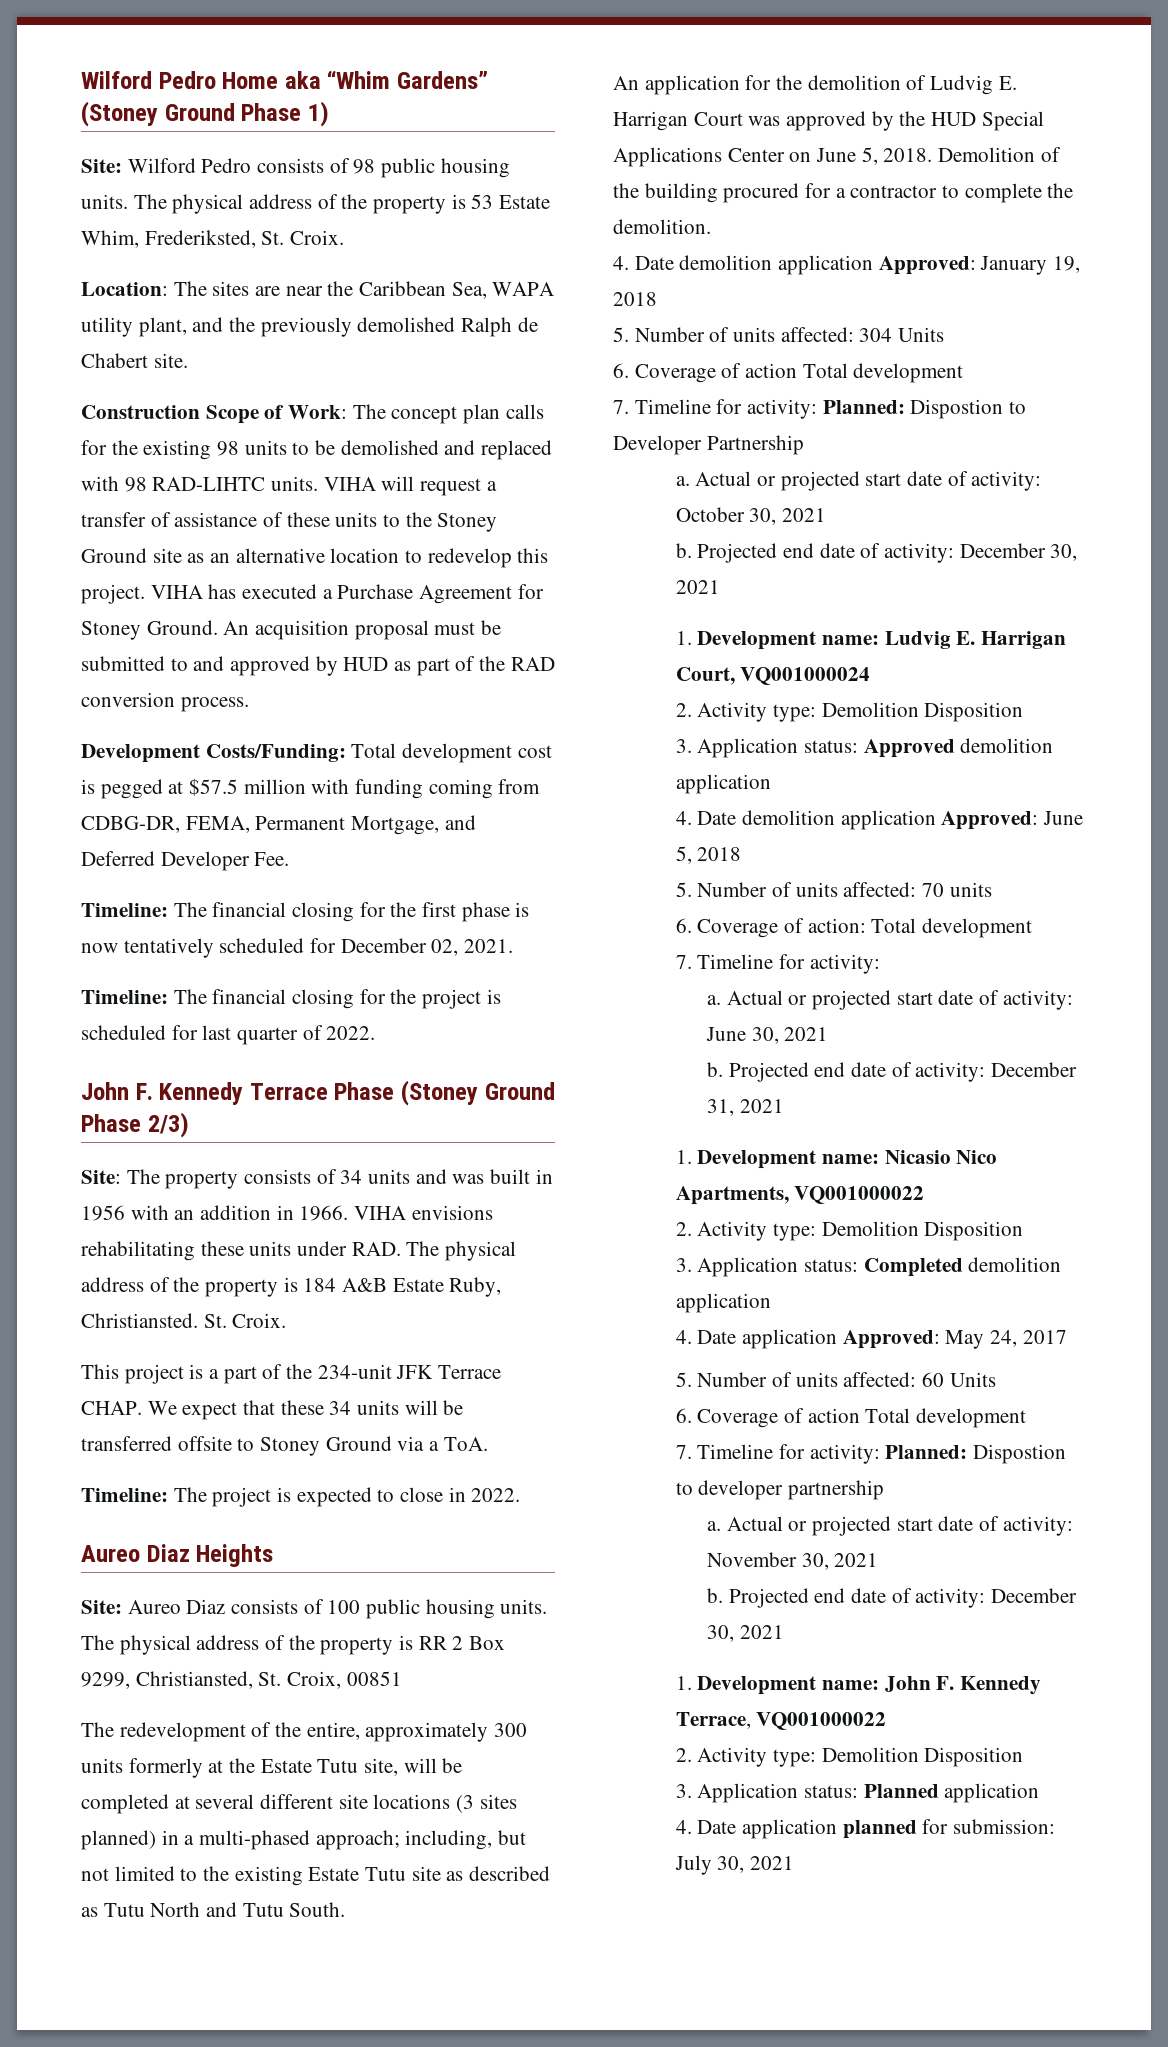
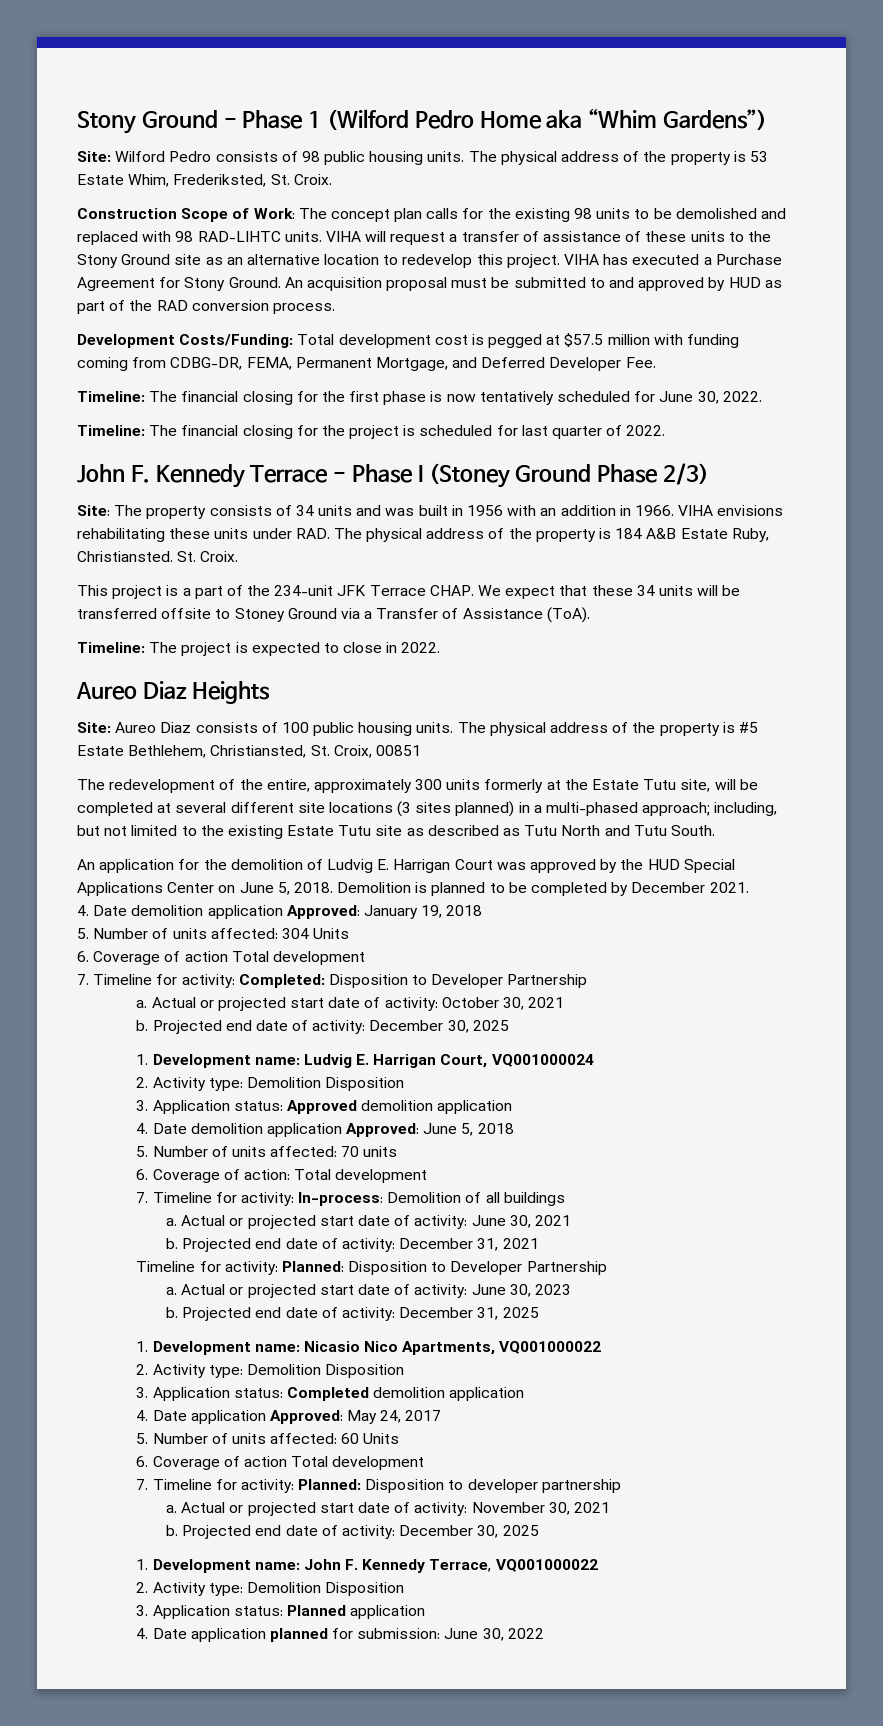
- Wilford Pedro Home aka “Whim Gardens” (Stoney Ground Phase 1)
+ Stony Ground - Phase 1 (Wilford Pedro Home aka “Whim Gardens”)
- Location: The sites are near the Caribbean Sea, WAPA utility plant, and the previously demolished Ralph de Chabert site.
- VIHA will request a transfer of assistance of these units to the Stoney Ground site as an alternative location to redevelop this project.
+ VIHA will request a transfer of assistance of these units to the Stony Ground site as an alternative location to redevelop this project.
- VIHA has executed a Purchase Agreement for Stoney Ground.
+ VIHA has executed a Purchase Agreement for Stony Ground.
- Timeline: The financial closing for the first phase is now tentatively scheduled for December 02, 2021.
+ Timeline: The financial closing for the first phase is now tentatively scheduled for June 30, 2022.
- John F. Kennedy Terrace Phase (Stoney Ground Phase 2/3)
+ John F. Kennedy Terrace - Phase I (Stoney Ground Phase 2/3)
- We expect that these 34 units will be transferred offsite to Stoney Ground via a ToA.
+ We expect that these 34 units will be transferred offsite to Stoney Ground via a Transfer of Assistance (ToA).
- The physical address of the property is RR 2 Box 9299, Christiansted, St. Croix, 00851
+ The physical address of the property is #5 Estate Bethlehem, Christiansted, St. Croix, 00851
- Demolition of the building procured for a contractor to complete the demolition.
+ Demolition is planned to be completed by December 2021.
- 7. Timeline for activity: Planned: Dispostion to Developer Partnership
+ 7. Timeline for activity: Completed: Disposition to Developer Partnership
  Actual or projected start date of activity: October 30, 2021
- b. Projected end date of activity: December 30, 2021
+ b. Projected end date of activity: December 30, 2025
  6. Coverage of action: Total development
- 7. Timeline for activity:
+ 7. Timeline for activity: In-process: Demolition of all buildings
+ Timeline for activity: Planned: Disposition to Developer Partnership
+ a. Actual or projected start date of activity: June 30, 2023
+ b. Projected end date of activity: December 31, 2025
- 7. Timeline for activity: Planned: Dispostion to developer partnership
+ 7. Timeline for activity: Planned: Disposition to developer partnership
  Actual or projected start date of activity: November 30, 2021
- b. Projected end date of activity: December 30, 2021
+ b. Projected end date of activity: December 30, 2025
- 4. Date application planned for submission: July 30, 2021
+ 4. Date application planned for submission: June 30, 2022

